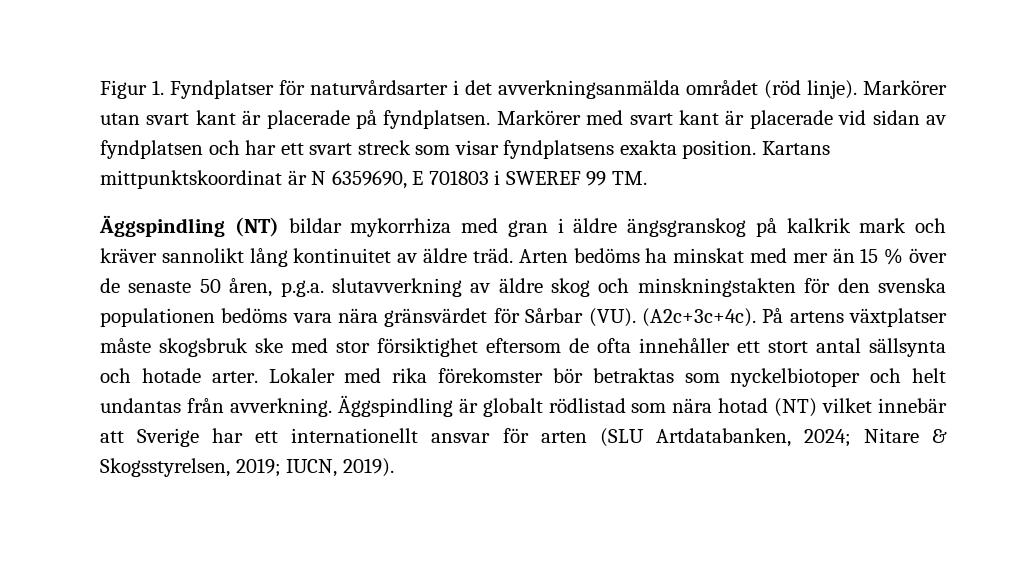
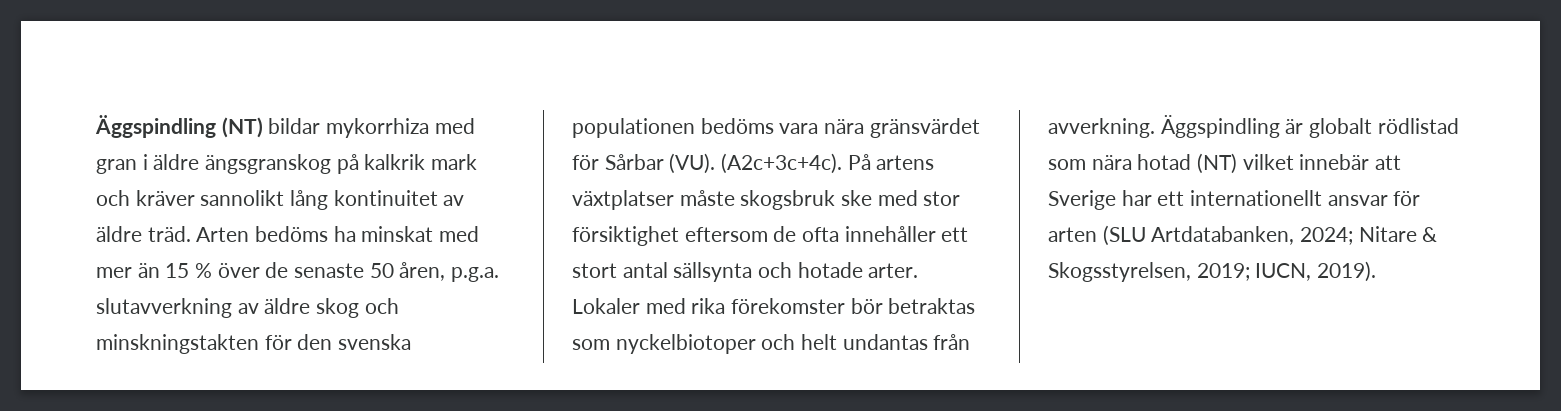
- Figur 1. Fyndplatser för naturvårdsarter i det avverkningsanmälda området (röd linje). Markörer utan svart kant är placerade på fyndplatsen. Markörer med svart kant är placerade vid sidan av fyndplatsen och har ett svart streck som visar fyndplatsens exakta position. Kartans mittpunktskoordinat är N 6359690, E 701803 i SWEREF 99 TM.

